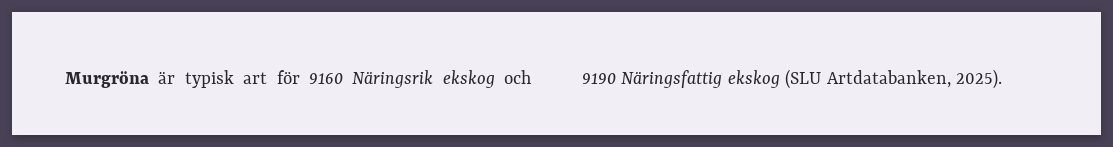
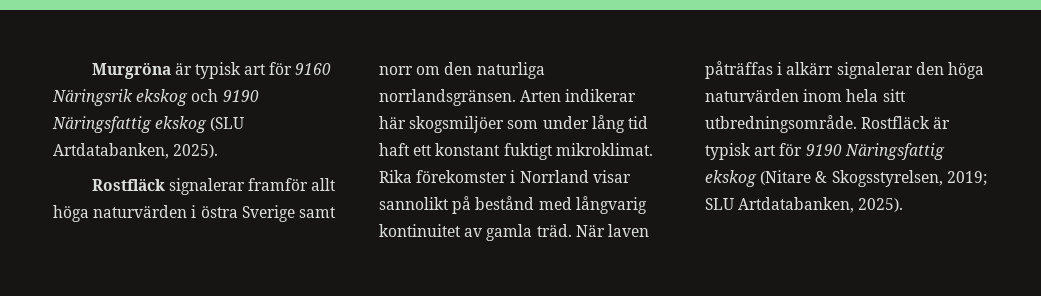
+ Rostfläck signalerar framför allt höga naturvärden i östra Sverige samt norr om den naturliga norrlandsgränsen. Arten indikerar här skogsmiljöer som under lång tid haft ett konstant fuktigt mikroklimat. Rika förekomster i Norrland visar sannolikt på bestånd med långvarig kontinuitet av gamla träd. När laven påträffas i alkärr signalerar den höga naturvärden inom hela sitt utbredningsområde. Rostfläck är typisk art för 9190 Näringsfattig ekskog (Nitare & Skogsstyrelsen, 2019; SLU Artdatabanken, 2025).

